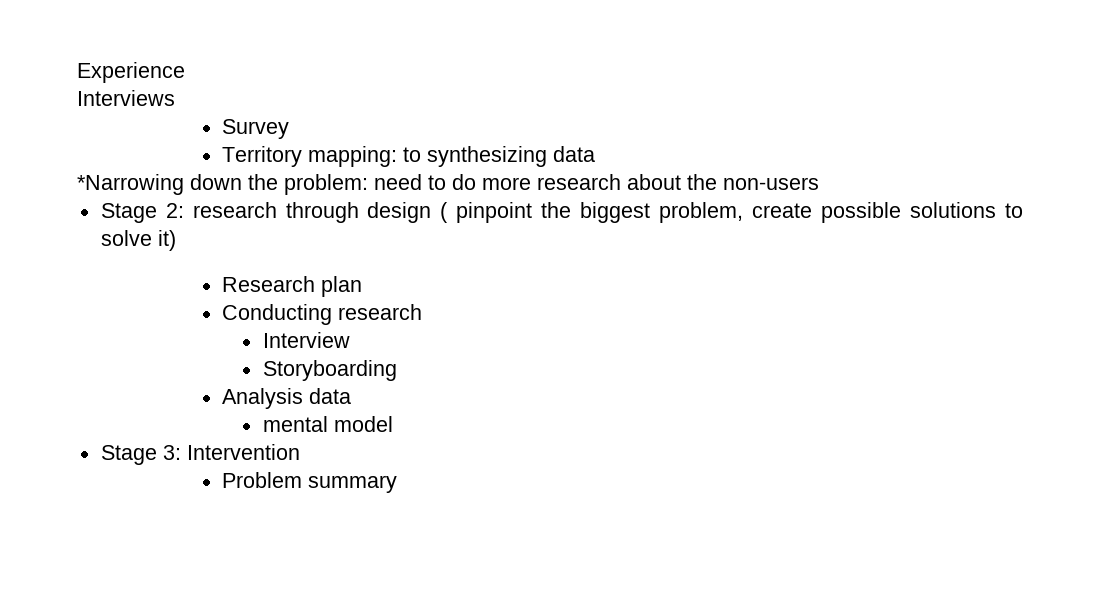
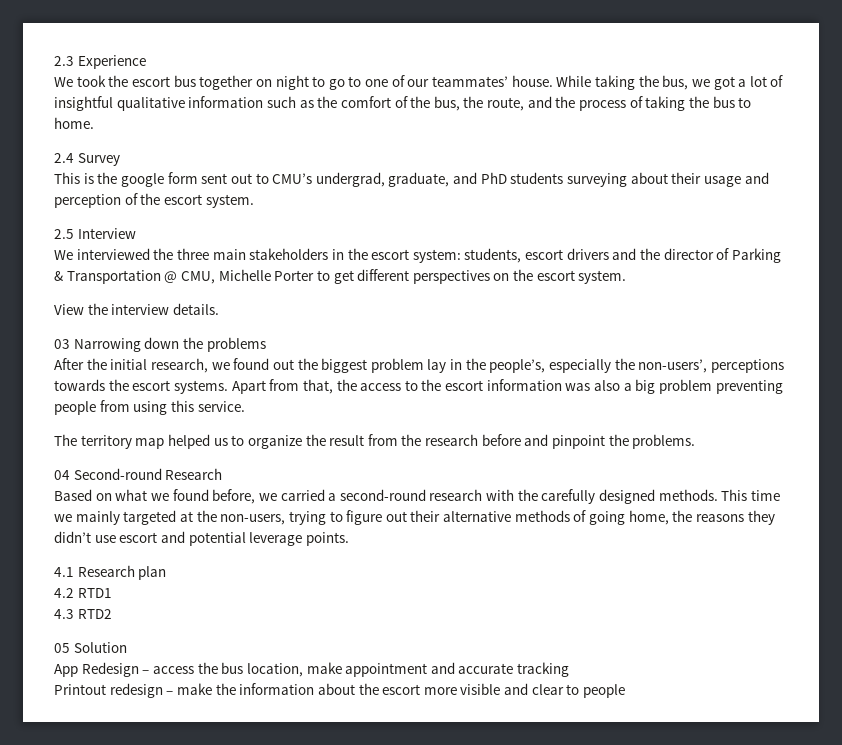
- Experience
+ 2.3 Experience
- Interviews
- Survey
- Territory mapping: to synthesizing data
- *Narrowing down the problem: need to do more research about the non-users
- Stage 2: research through design ( pinpoint the biggest problem, create possible solutions to solve it)
- Research plan
- Conducting research
- Interview
- Storyboarding
- Analysis data
- mental model
- Stage 3: Intervention
- Problem summary
+ We took the escort bus together on night to go to one of our teammates’ house. While taking the bus, we got a lot of insightful qualitative information such as the comfort of the bus, the route, and the process of taking the bus to home.
+ 2.4 Survey
+ This is the google form sent out to CMU’s undergrad, graduate, and PhD students surveying about their usage and perception of the escort system.
+ 2.5 Interview
+ We interviewed the three main stakeholders in the escort system: students, escort drivers and the director of Parking & Transportation @ CMU, Michelle Porter to get different perspectives on the escort system.
+ View the interview details.
+ 03 Narrowing down the problems
+ After the initial research, we found out the biggest problem lay in the people’s, especially the non-users’, perceptions towards the escort systems. Apart from that, the access to the escort information was also a big problem preventing people from using this service.
+ The territory map helped us to organize the result from the research before and pinpoint the problems.
+ 04 Second-round Research
+ Based on what we found before, we carried a second-round research with the carefully designed methods. This time we mainly targeted at the non-users, trying to figure out their alternative methods of going home, the reasons they didn’t use escort and potential leverage points.
+ 4.1 Research plan
+ 4.2 RTD1
+ 4.3 RTD2
+ 05 Solution
+ App Redesign – access the bus location, make appointment and accurate tracking
+ Printout redesign – make the information about the escort more visible and clear to people

